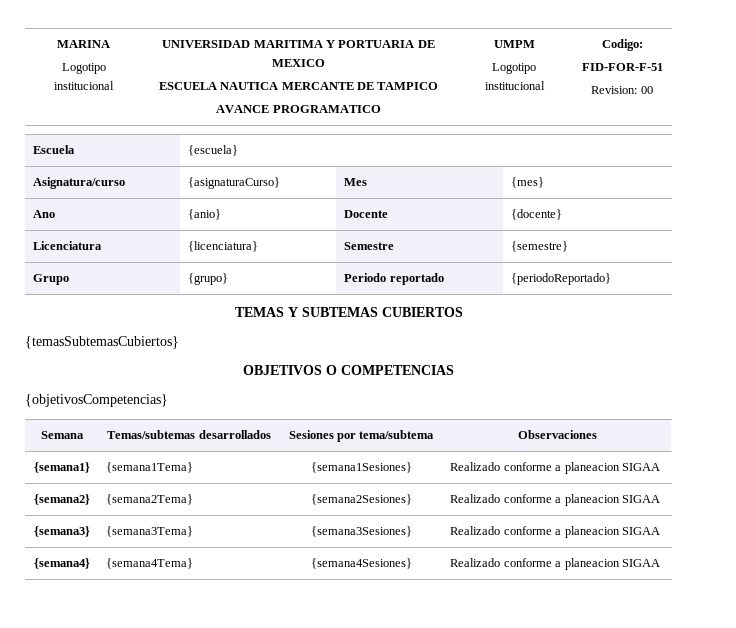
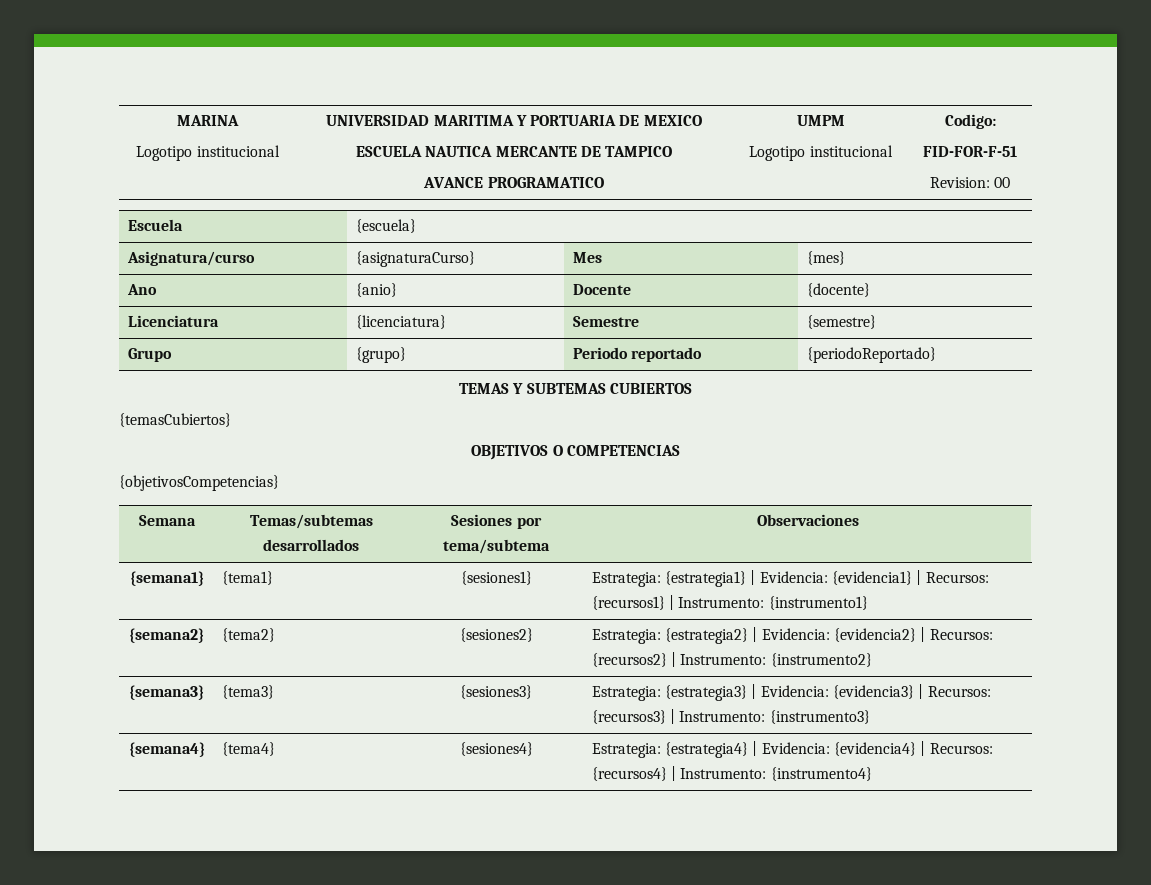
- {temasSubtemasCubiertos}
+ {temasCubiertos}
- {semana1} | {semana1Tema} | {semana1Sesiones} | Realizado conforme a planeacion SIGAA
- {semana2} | {semana2Tema} | {semana2Sesiones} | Realizado conforme a planeacion SIGAA
- {semana3} | {semana3Tema} | {semana3Sesiones} | Realizado conforme a planeacion SIGAA
- {semana4} | {semana4Tema} | {semana4Sesiones} | Realizado conforme a planeacion SIGAA
+ {semana1} | {tema1} | {sesiones1} | Estrategia: {estrategia1} | Evidencia: {evidencia1} | Recursos: {recursos1} | Instrumento: {instrumento1}
+ {semana2} | {tema2} | {sesiones2} | Estrategia: {estrategia2} | Evidencia: {evidencia2} | Recursos: {recursos2} | Instrumento: {instrumento2}
+ {semana3} | {tema3} | {sesiones3} | Estrategia: {estrategia3} | Evidencia: {evidencia3} | Recursos: {recursos3} | Instrumento: {instrumento3}
+ {semana4} | {tema4} | {sesiones4} | Estrategia: {estrategia4} | Evidencia: {evidencia4} | Recursos: {recursos4} | Instrumento: {instrumento4}

